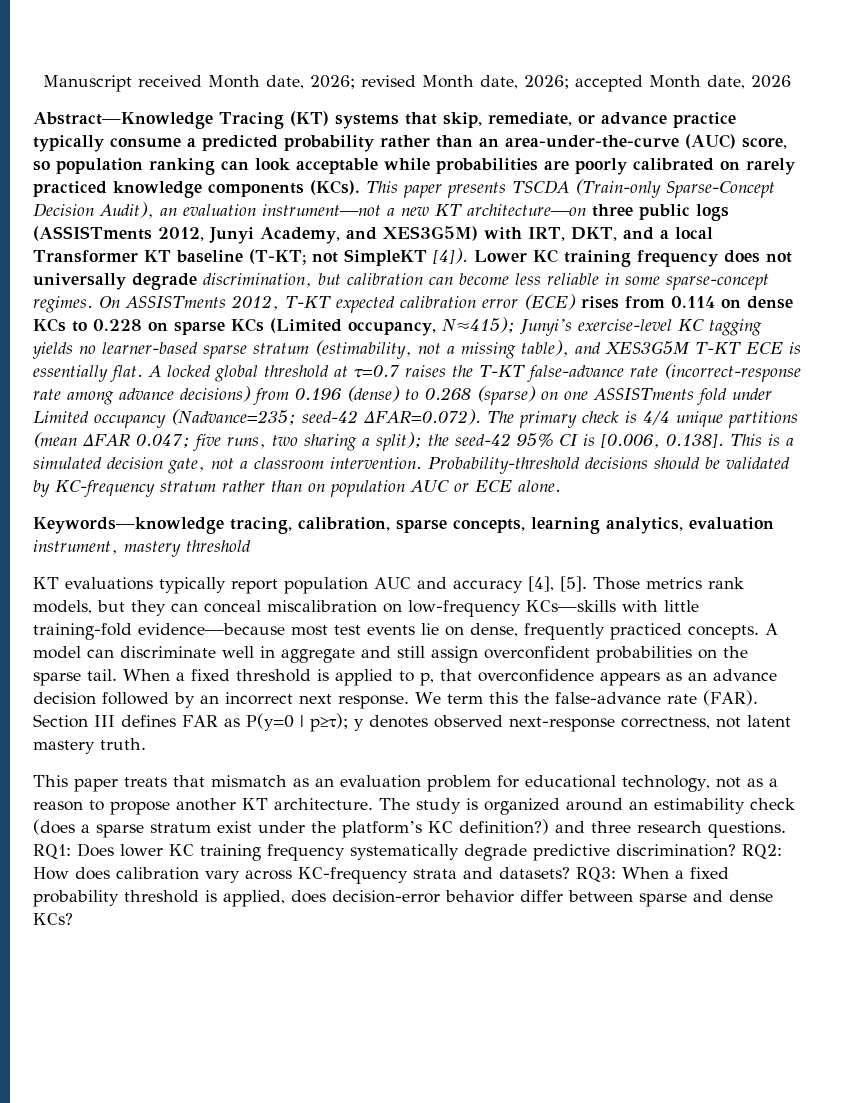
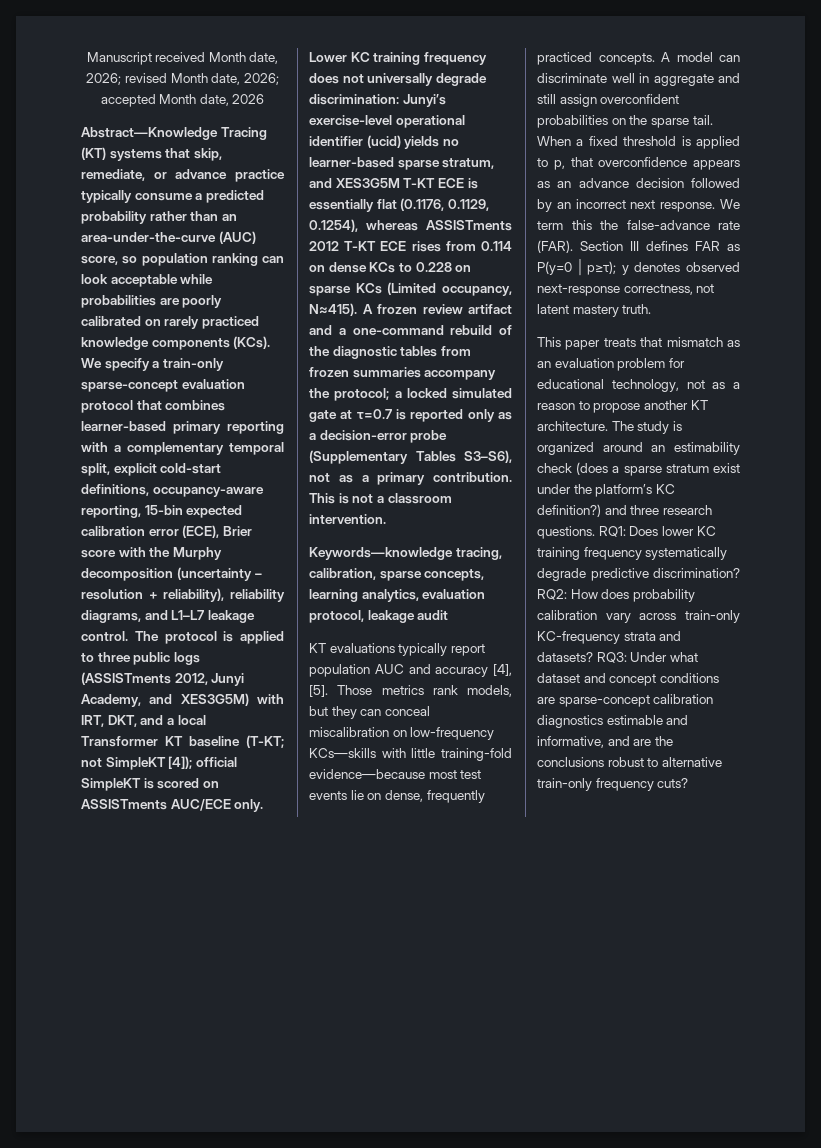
- This paper presents TSCDA (Train-only Sparse-Concept Decision Audit), an evaluation instrument—not a new KT architecture—on three public logs (ASSISTments 2012, Junyi Academy, and XES3G5M) with IRT, DKT, and a local Transformer KT baseline (T-KT; not SimpleKT [4]).
+ We specify a train-only sparse-concept evaluation protocol that combines learner-based primary reporting with a complementary temporal split, explicit cold-start definitions, occupancy-aware reporting, 15-bin expected calibration error (ECE), Brier score with the Murphy decomposition (uncertainty − resolution + reliability), reliability diagrams, and L1–L7 leakage control. The protocol is applied to three public logs (ASSISTments 2012, Junyi Academy, and XES3G5M) with IRT, DKT, and a local Transformer KT baseline (T-KT; not SimpleKT [4]); official SimpleKT is scored on ASSISTments AUC/ECE only.
- Lower KC training frequency does not universally degrade discrimination, but calibration can become less reliable in some sparse-concept regimes. On ASSISTments 2012, T-KT expected calibration error (ECE) rises from 0.114 on dense KCs to 0.228 on sparse KCs (Limited occupancy, N≈415); Junyi’s exercise-level KC tagging yields no learner-based sparse stratum (estimability, not a missing table), and XES3G5M T-KT ECE is essentially flat. A locked global threshold at τ=0.7 raises the T-KT false-advance rate (incorrect-response rate among advance decisions) from 0.196 (dense) to 0.268 (sparse) on one ASSISTments fold under Limited occupancy (Nadvance=235; seed-42 ΔFAR=0.072). The primary check is 4/4 unique partitions (mean ΔFAR 0.047; five runs, two sharing a split); the seed-42 95% CI is [0.006, 0.138]. This is a simulated decision gate, not a classroom intervention. Probability-threshold decisions should be validated by KC-frequency stratum rather than on population AUC or ECE alone.
+ Lower KC training frequency does not universally degrade discrimination: Junyi’s exercise-level operational identifier (ucid) yields no learner-based sparse stratum, and XES3G5M T-KT ECE is essentially flat (0.1176, 0.1129, 0.1254), whereas ASSISTments 2012 T-KT ECE rises from 0.114 on dense KCs to 0.228 on sparse KCs (Limited occupancy, N≈415). A frozen review artifact and a one-command rebuild of the diagnostic tables from frozen summaries accompany the protocol; a locked simulated gate at τ=0.7 is reported only as a decision-error probe (Supplementary Tables S3–S6), not as a primary contribution. This is not a classroom intervention.
- Keywords—knowledge tracing, calibration, sparse concepts, learning analytics, evaluation instrument, mastery threshold
+ Keywords—knowledge tracing, calibration, sparse concepts, learning analytics, evaluation protocol, leakage audit
- RQ2: How does calibration vary across KC-frequency strata and datasets?
+ RQ2: How does probability calibration vary across train-only KC-frequency strata and datasets?
- RQ3: When a fixed probability threshold is applied, does decision-error behavior differ between sparse and dense KCs?
+ RQ3: Under what dataset and concept conditions are sparse-concept calibration diagnostics estimable and informative, and are the conclusions robust to alternative train-only frequency cuts?

